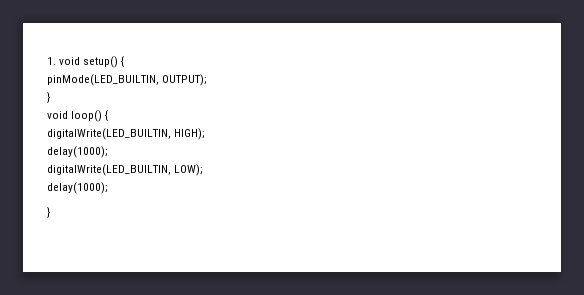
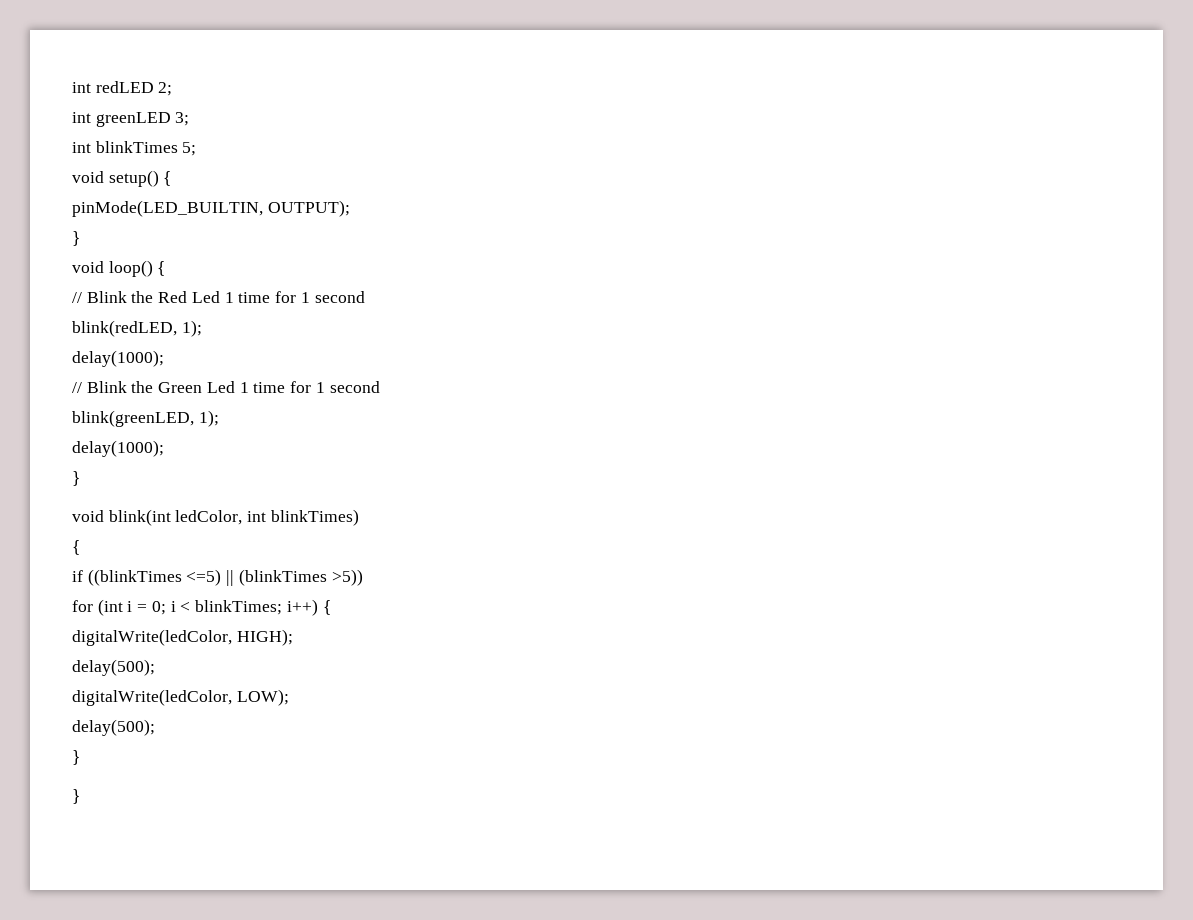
- 1. void setup() {
+ int redLED 2;
+ int greenLED 3;
+ int blinkTimes 5;
+ void setup() {
- digitalWrite(LED_BUILTIN, HIGH);
+ // Blink the Red Led 1 time for 1 second
+ blink(redLED, 1);
  delay(1000);
- digitalWrite(LED_BUILTIN, LOW);
+ // Blink the Green Led 1 time for 1 second
+ blink(greenLED, 1);
  delay(1000);
+ }
+ void blink(int ledColor, int blinkTimes)
+ {
+ if ((blinkTimes <=5) || (blinkTimes >5))
+ for (int i = 0; i < blinkTimes; i++) {
+ digitalWrite(ledColor, HIGH);
+ delay(500);
+ digitalWrite(ledColor, LOW);
+ delay(500);
+ }

